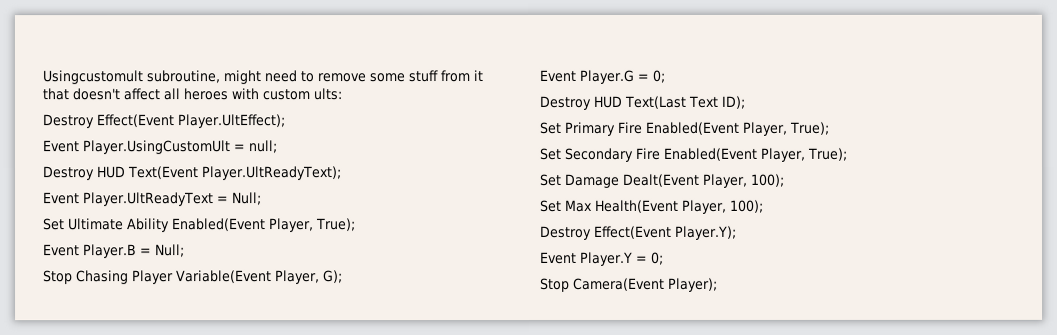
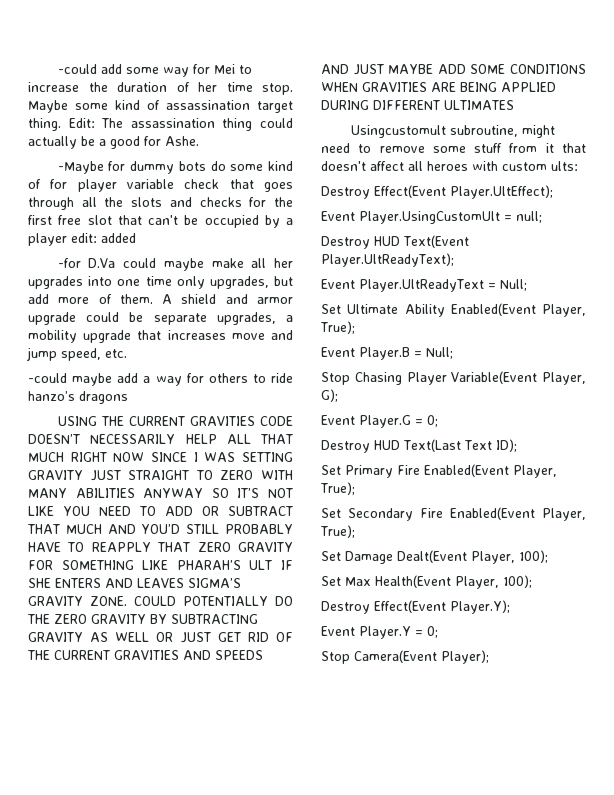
+ -could add some way for Mei to increase the duration of her time stop. Maybe some kind of assassination target thing. Edit: The assassination thing could actually be a good for Ashe.
+ -Maybe for dummy bots do some kind of for player variable check that goes through all the slots and checks for the first free slot that can't be occupied by a player edit: added
+ -for D.Va could maybe make all her upgrades into one time only upgrades, but add more of them. A shield and armor upgrade could be separate upgrades, a mobility upgrade that increases move and jump speed, etc.
+ -could maybe add a way for others to ride hanzo’s dragons
+ USING THE CURRENT GRAVITIES CODE DOESN’T NECESSARILY HELP ALL THAT MUCH RIGHT NOW SINCE I WAS SETTING GRAVITY JUST STRAIGHT TO ZERO WITH MANY ABILITIES ANYWAY SO IT’S NOT LIKE YOU NEED TO ADD OR SUBTRACT THAT MUCH AND YOU’D STILL PROBABLY HAVE TO REAPPLY THAT ZERO GRAVITY FOR SOMETHING LIKE PHARAH’S ULT IF SHE ENTERS AND LEAVES SIGMA’S GRAVITY ZONE. COULD POTENTIALLY DO THE ZERO GRAVITY BY SUBTRACTING GRAVITY AS WELL OR JUST GET RID OF THE CURRENT GRAVITIES AND SPEEDS AND JUST MAYBE ADD SOME CONDITIONS WHEN GRAVITIES ARE BEING APPLIED DURING DIFFERENT ULTIMATES

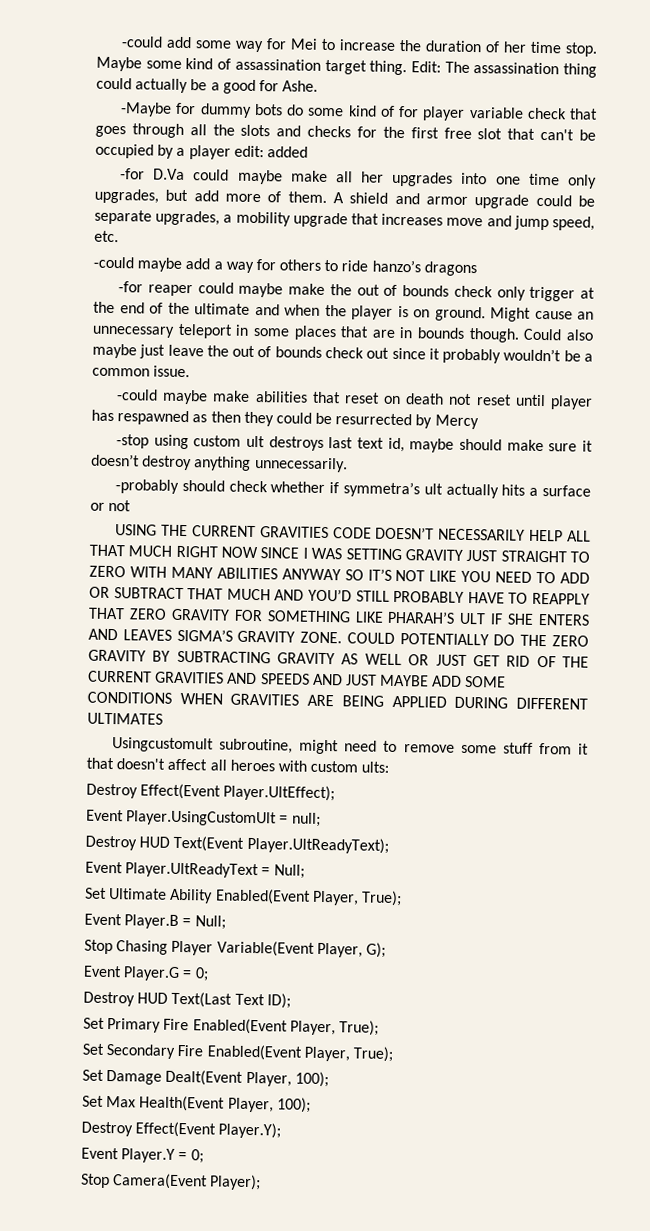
+ -for reaper could maybe make the out of bounds check only trigger at the end of the ultimate and when the player is on ground. Might cause an unnecessary teleport in some places that are in bounds though. Could also maybe just leave the out of bounds check out since it probably wouldn’t be a common issue.
+ -could maybe make abilities that reset on death not reset until player has respawned as then they could be resurrected by Mercy
+ -stop using custom ult destroys last text id, maybe should make sure it doesn’t destroy anything unnecessarily.
+ -probably should check whether if symmetra’s ult actually hits a surface or not

